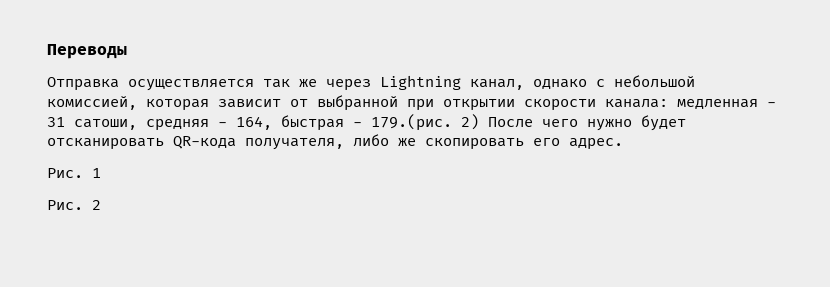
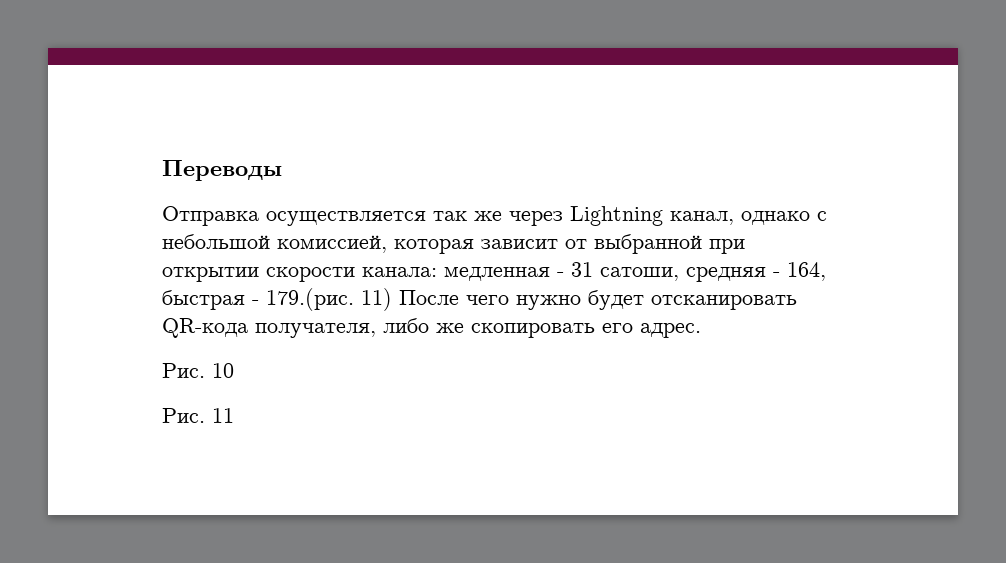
- Отправка осуществляется так же через Lightning канал, однако с небольшой комиссией, которая зависит от выбранной при открытии скорости канала: медленная - 31 сатоши, средняя - 164, быстрая - 179.(рис. 2) После чего нужно будет отсканировать QR-кода получателя, либо же скопировать его адрес.
+ Отправка осуществляется так же через Lightning канал, однако с небольшой комиссией, которая зависит от выбранной при открытии скорости канала: медленная - 31 сатоши, средняя - 164, быстрая - 179.(рис. 11) После чего нужно будет отсканировать QR-кода получателя, либо же скопировать его адрес.
- Рис. 1
- Рис. 2
+ Рис. 10
+ Рис. 11

